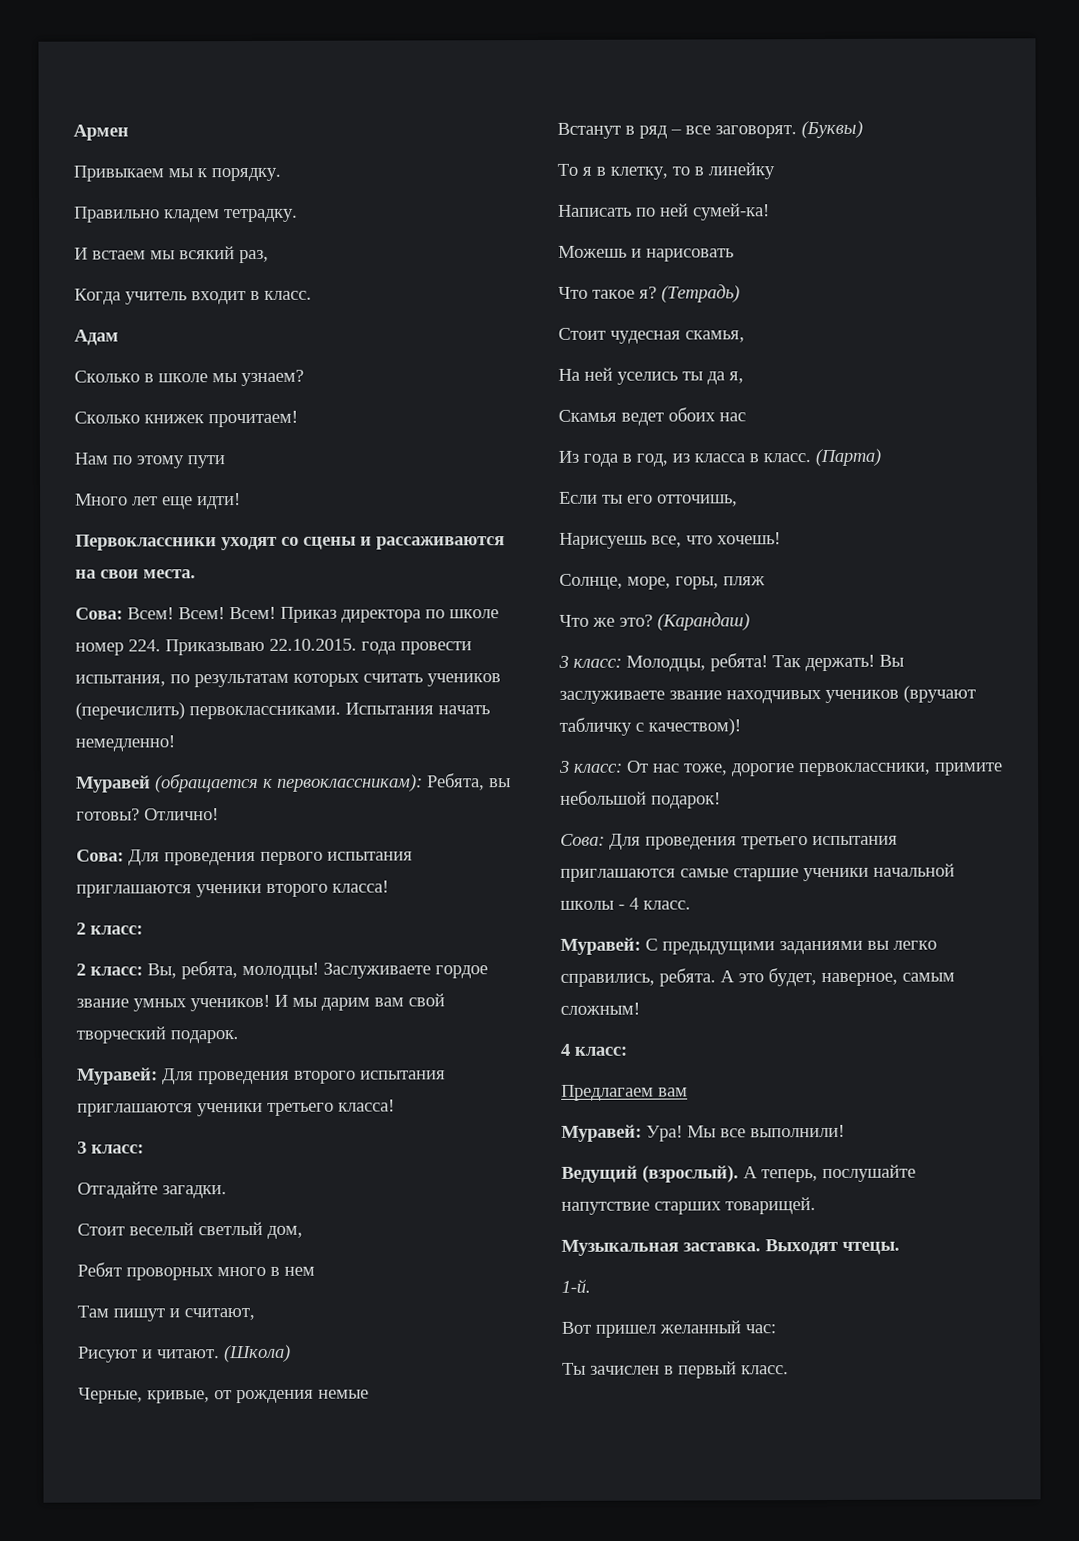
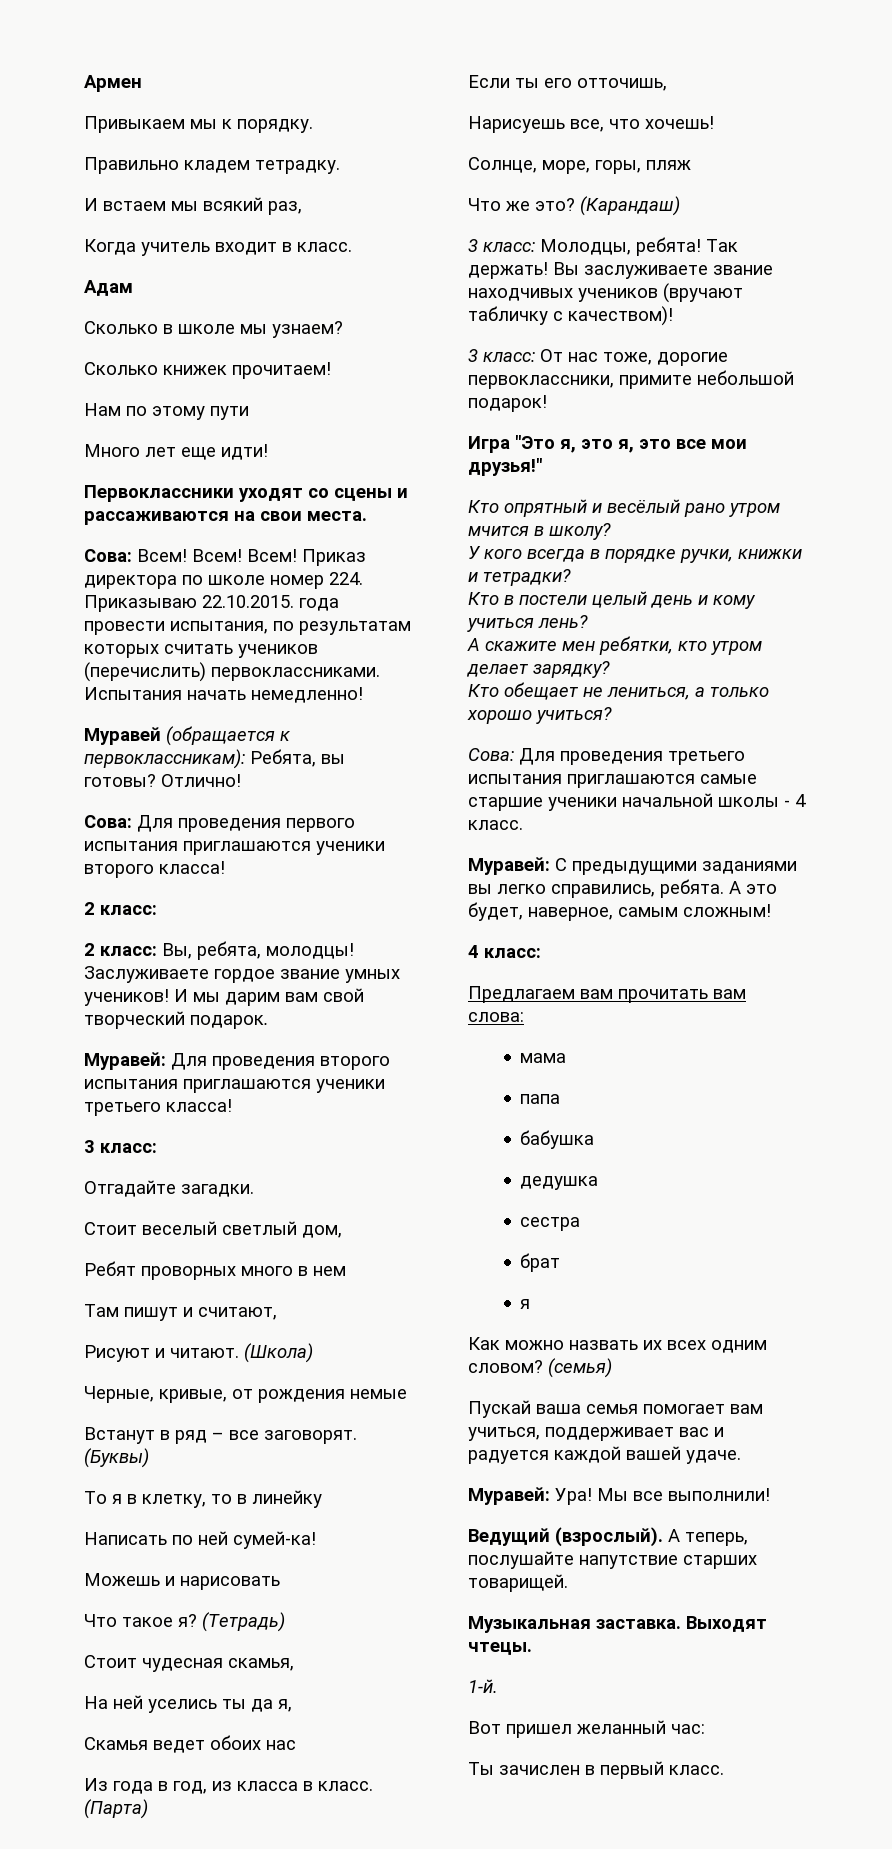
+ Игра "Это я, это я, это все мои друзья!"
+ Кто опрятный и весёлый рано утром мчится в школу?
+ У кого всегда в порядке ручки, книжки и тетрадки?
+ Кто в постели целый день и кому учиться лень?
+ А скажите мен ребятки, кто утром делает зарядку?
+ Кто обещает не лениться, а только хорошо учиться?
- Предлагаем вам
+ Предлагаем вам прочитать вам слова:
+ мама
+ папа
+ бабушка
+ дедушка
+ сестра
+ брат
+ я
+ Как можно назвать их всех одним словом? (семья)
+ Пускай ваша семья помогает вам учиться, поддерживает вас и радуется каждой вашей удаче.

